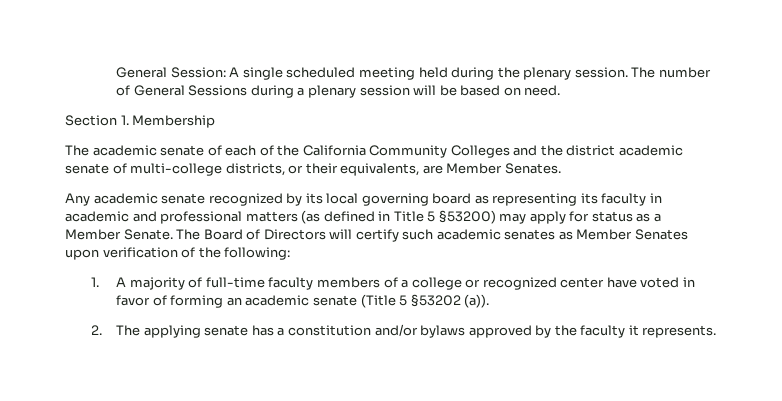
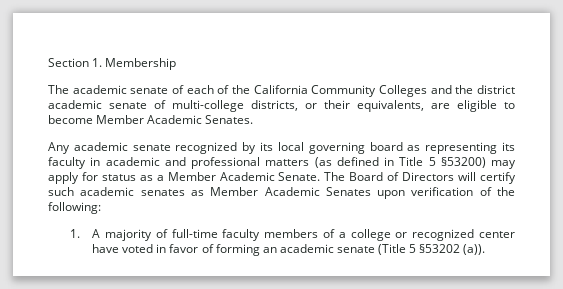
- General Session: A single scheduled meeting held during the plenary session. The number of General Sessions during a plenary session will be based on need.
- The academic senate of each of the California Community Colleges and the district academic senate of multi-college districts, or their equivalents, are Member Senates.
+ The academic senate of each of the California Community Colleges and the district academic senate of multi-college districts, or their equivalents, are eligible to become Member Academic Senates.
- Any academic senate recognized by its local governing board as representing its faculty in academic and professional matters (as defined in Title 5 §53200) may apply for status as a Member Senate.
+ Any academic senate recognized by its local governing board as representing its faculty in academic and professional matters (as defined in Title 5 §53200) may apply for status as a Member Academic Senate.
- The Board of Directors will certify such academic senates as Member Senates upon verification of the following:
+ The Board of Directors will certify such academic senates as Member Academic Senates upon verification of the following:
- 2. The applying senate has a constitution and/or bylaws approved by the faculty it represents.

